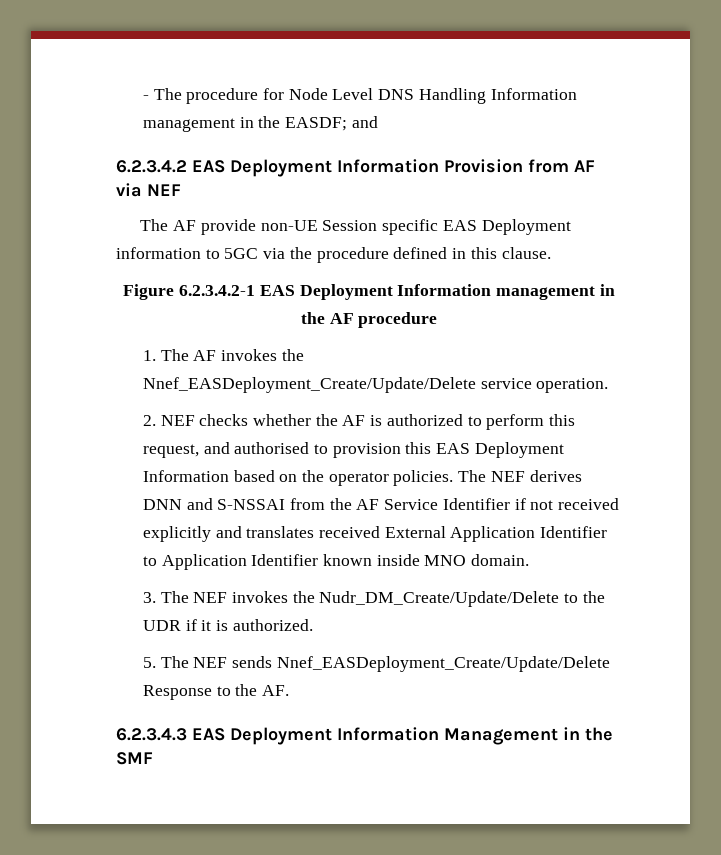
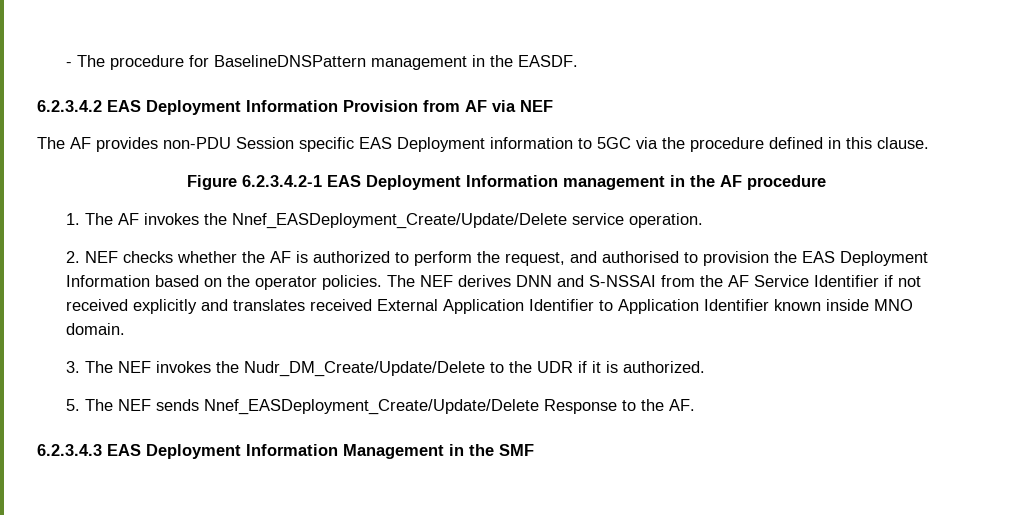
- - The procedure for Node Level DNS Handling Information management in the EASDF; and
+ - The procedure for BaselineDNSPattern management in the EASDF.
- The AF provide non-UE Session specific EAS Deployment information to 5GC via the procedure defined in this clause.
+ The AF provides non-PDU Session specific EAS Deployment information to 5GC via the procedure defined in this clause.
- 2. NEF checks whether the AF is authorized to perform this request, and authorised to provision this EAS Deployment Information based on the operator policies.
+ 2. NEF checks whether the AF is authorized to perform the request, and authorised to provision the EAS Deployment Information based on the operator policies.

